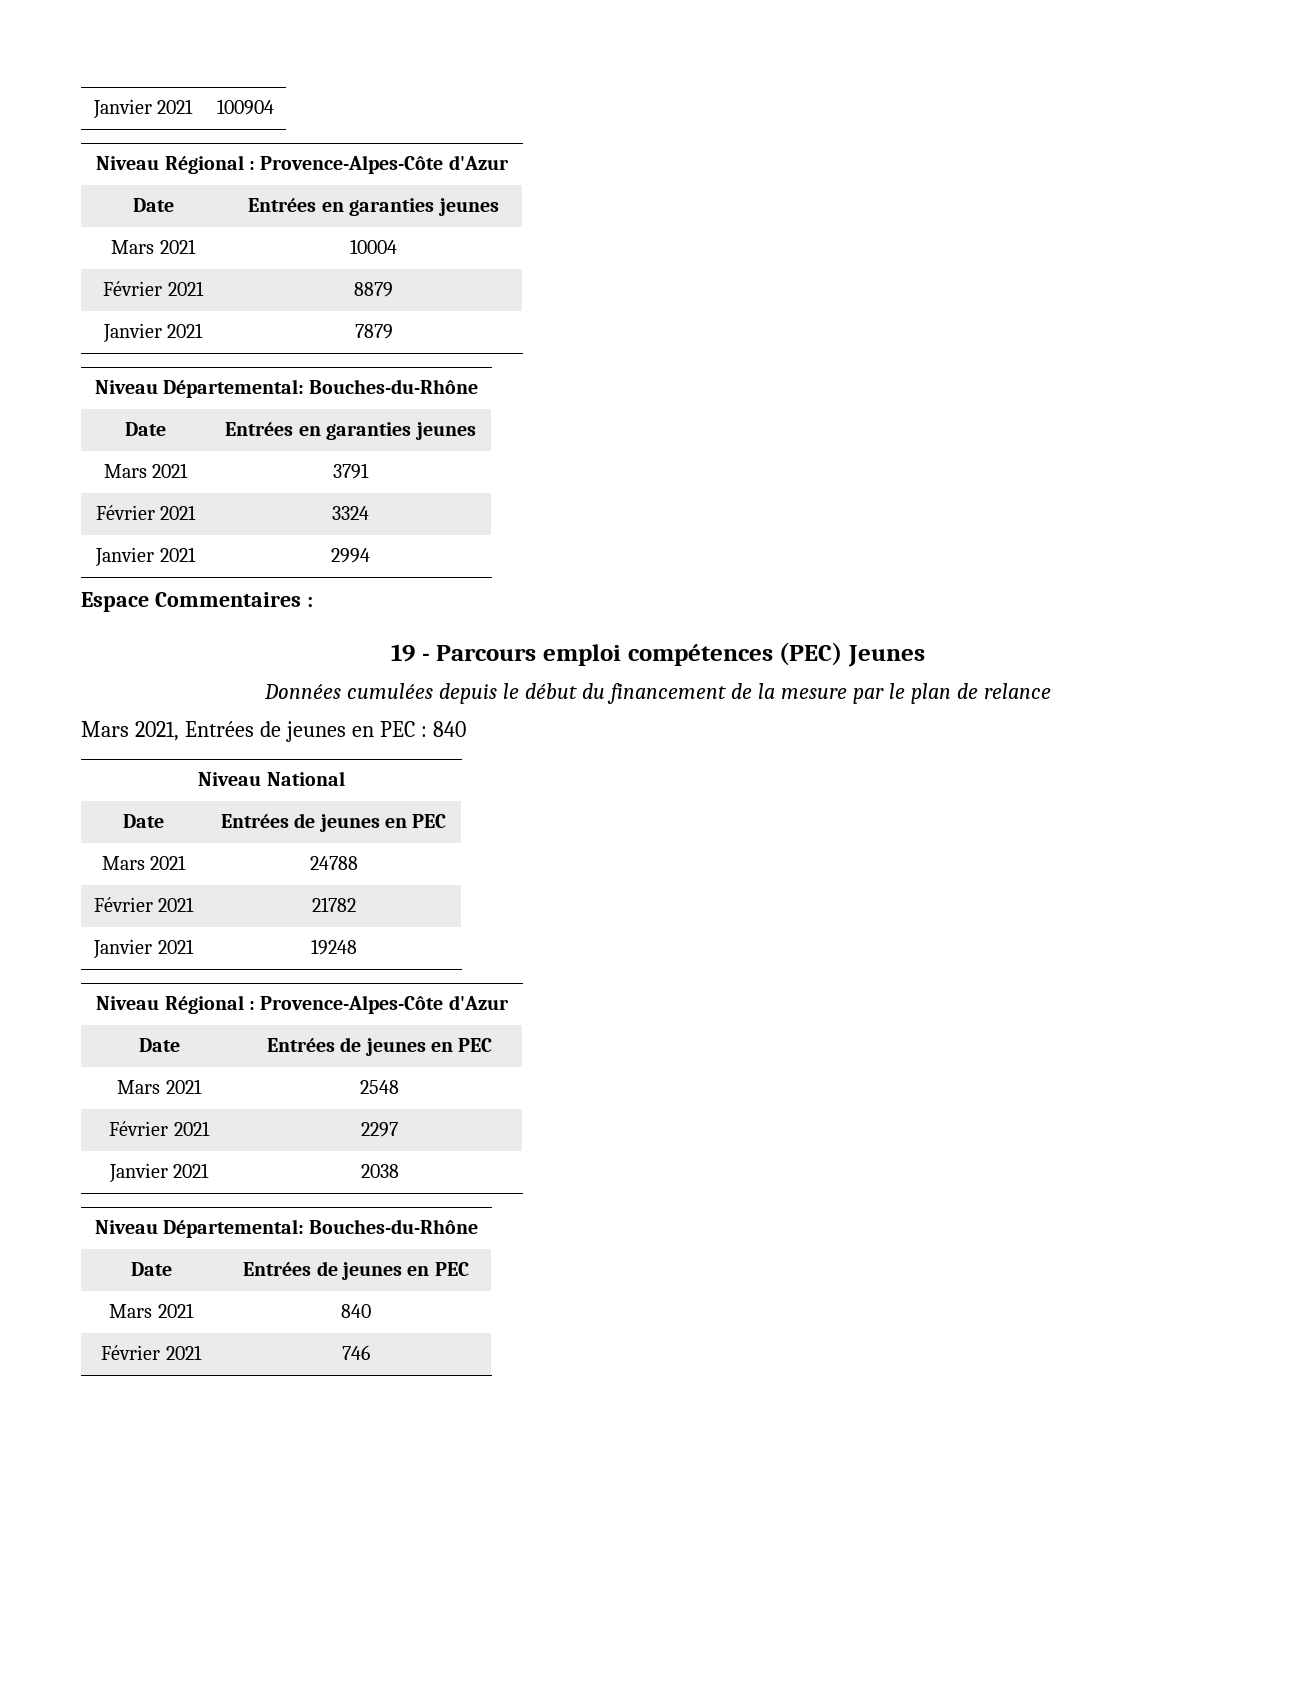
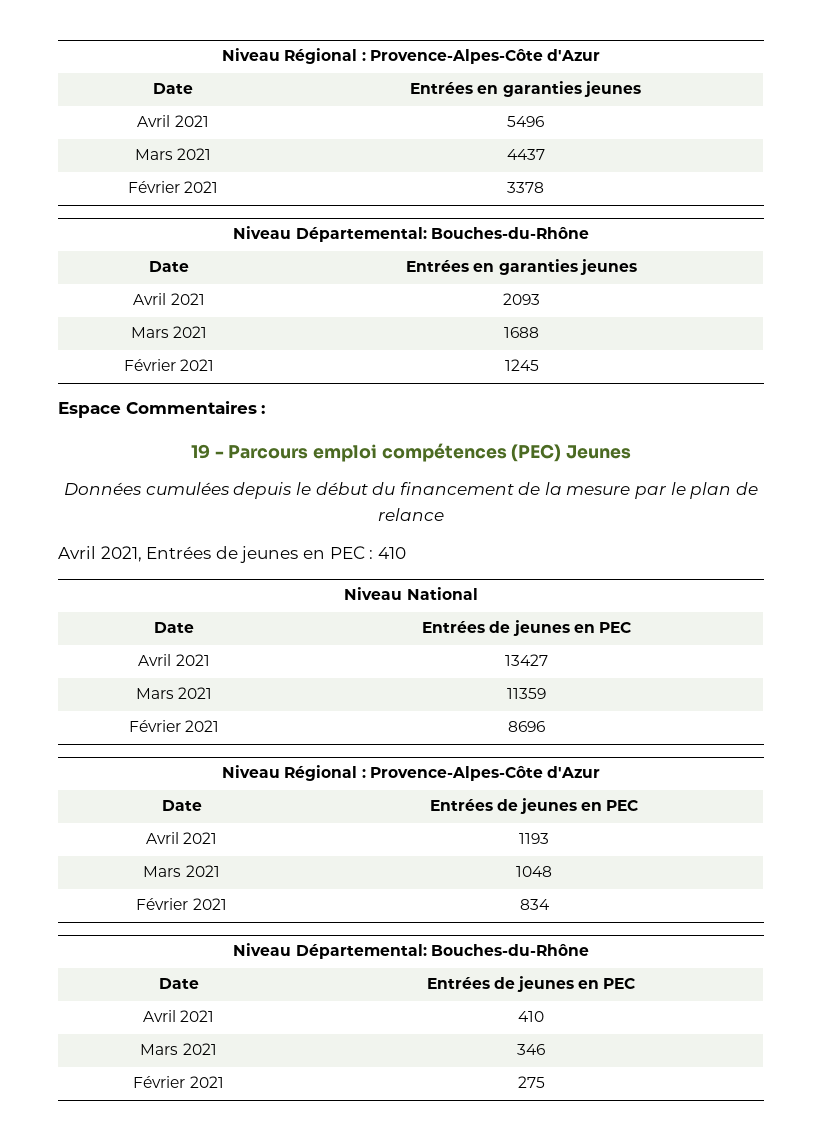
- Janvier 2021 | 100904
- Mars 2021 | 10004
- Février 2021 | 8879
- Janvier 2021 | 7879
+ Avril 2021 | 5496
+ Mars 2021 | 4437
+ Février 2021 | 3378
- Mars 2021 | 3791
- Février 2021 | 3324
- Janvier 2021 | 2994
+ Avril 2021 | 2093
+ Mars 2021 | 1688
+ Février 2021 | 1245
- Mars 2021, Entrées de jeunes en PEC : 840
+ Avril 2021, Entrées de jeunes en PEC : 410
- Mars 2021 | 24788
- Février 2021 | 21782
- Janvier 2021 | 19248
+ Avril 2021 | 13427
+ Mars 2021 | 11359
+ Février 2021 | 8696
- Mars 2021 | 2548
- Février 2021 | 2297
- Janvier 2021 | 2038
+ Avril 2021 | 1193
+ Mars 2021 | 1048
+ Février 2021 | 834
- Mars 2021 | 840
- Février 2021 | 746
+ Avril 2021 | 410
+ Mars 2021 | 346
+ Février 2021 | 275

